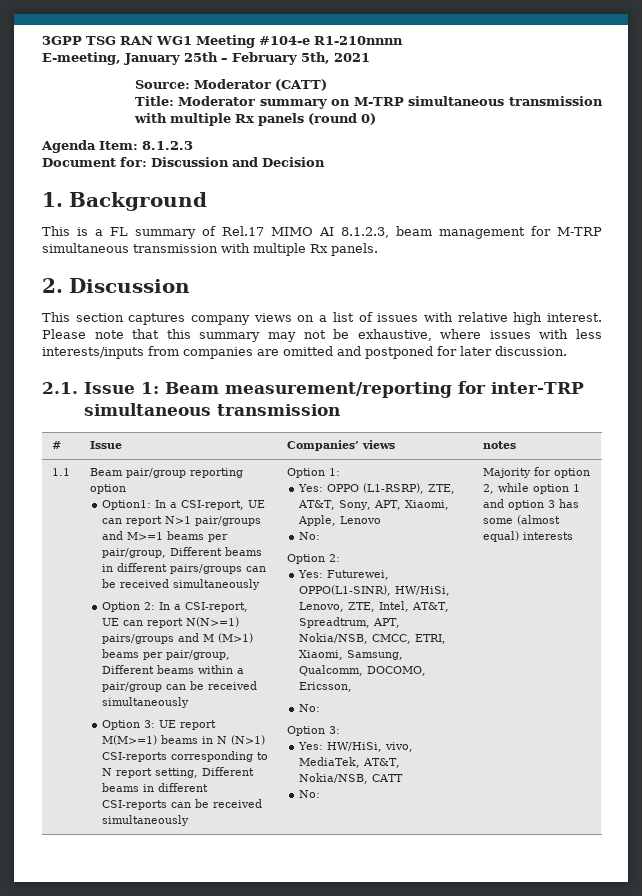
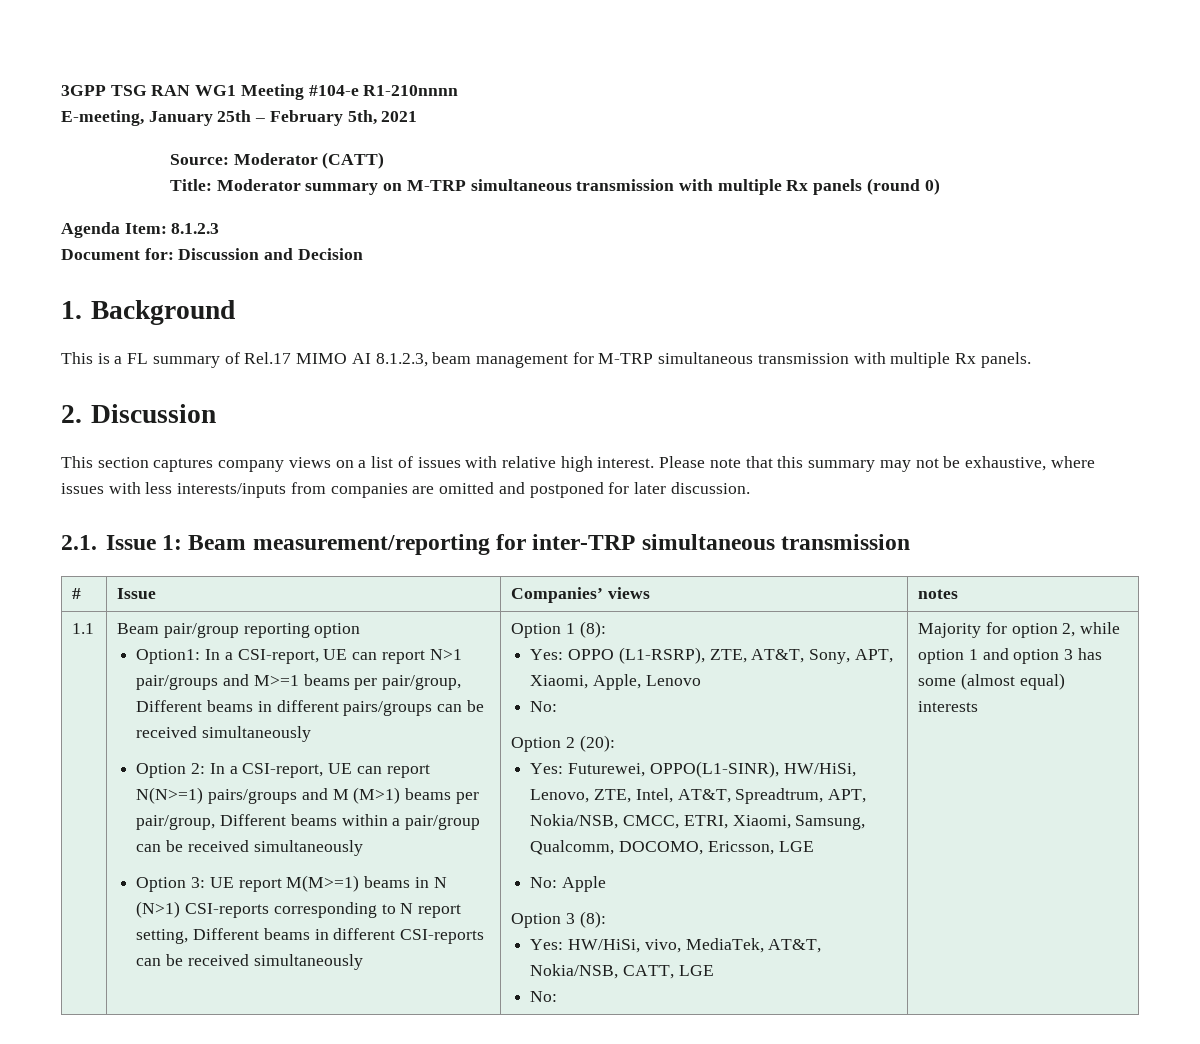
- Option 1:
+ Option 1 (8):
  Yes: OPPO (L1-RSRP), ZTE, AT&T, Sony, APT, Xiaomi, Apple, Lenovo
  No:
- Option 2:
+ Option 2 (20):
- Yes: Futurewei, OPPO(L1-SINR), HW/HiSi, Lenovo, ZTE, Intel, AT&T, Spreadtrum, APT, Nokia/NSB, CMCC, ETRI, Xiaomi, Samsung, Qualcomm, DOCOMO, Ericsson,
- No:
- Option 3:
+ Yes: Futurewei, OPPO(L1-SINR), HW/HiSi, Lenovo, ZTE, Intel, AT&T, Spreadtrum, APT, Nokia/NSB, CMCC, ETRI, Xiaomi, Samsung, Qualcomm, DOCOMO, Ericsson, LGE
+ No: Apple
+ Option 3 (8):
- Yes: HW/HiSi, vivo, MediaTek, AT&T, Nokia/NSB, CATT
+ Yes: HW/HiSi, vivo, MediaTek, AT&T, Nokia/NSB, CATT, LGE

